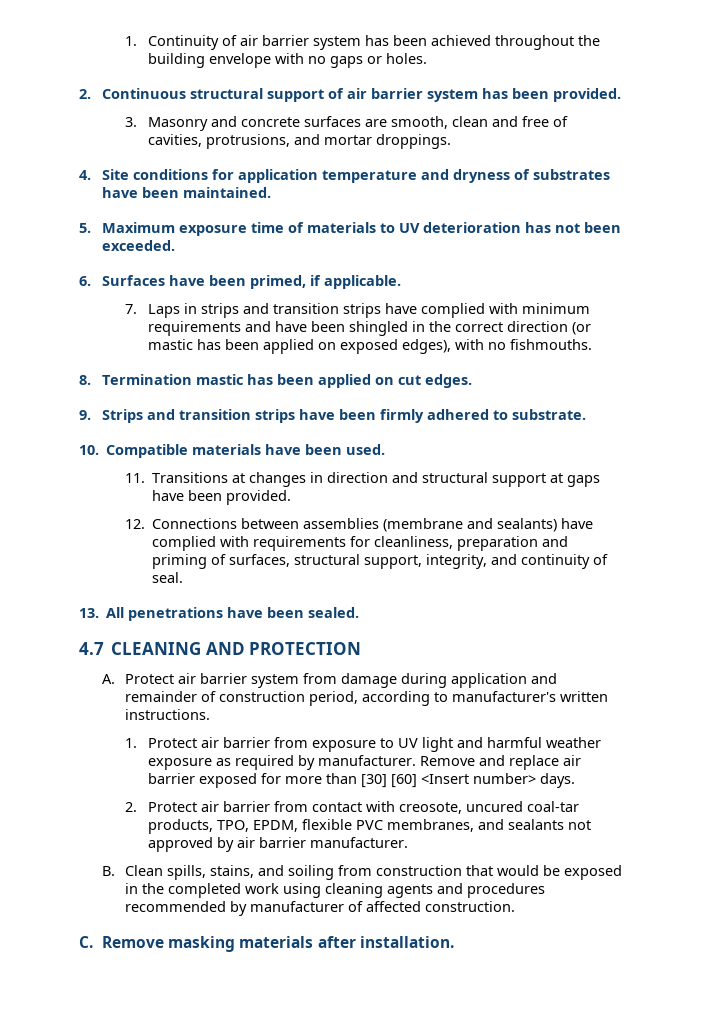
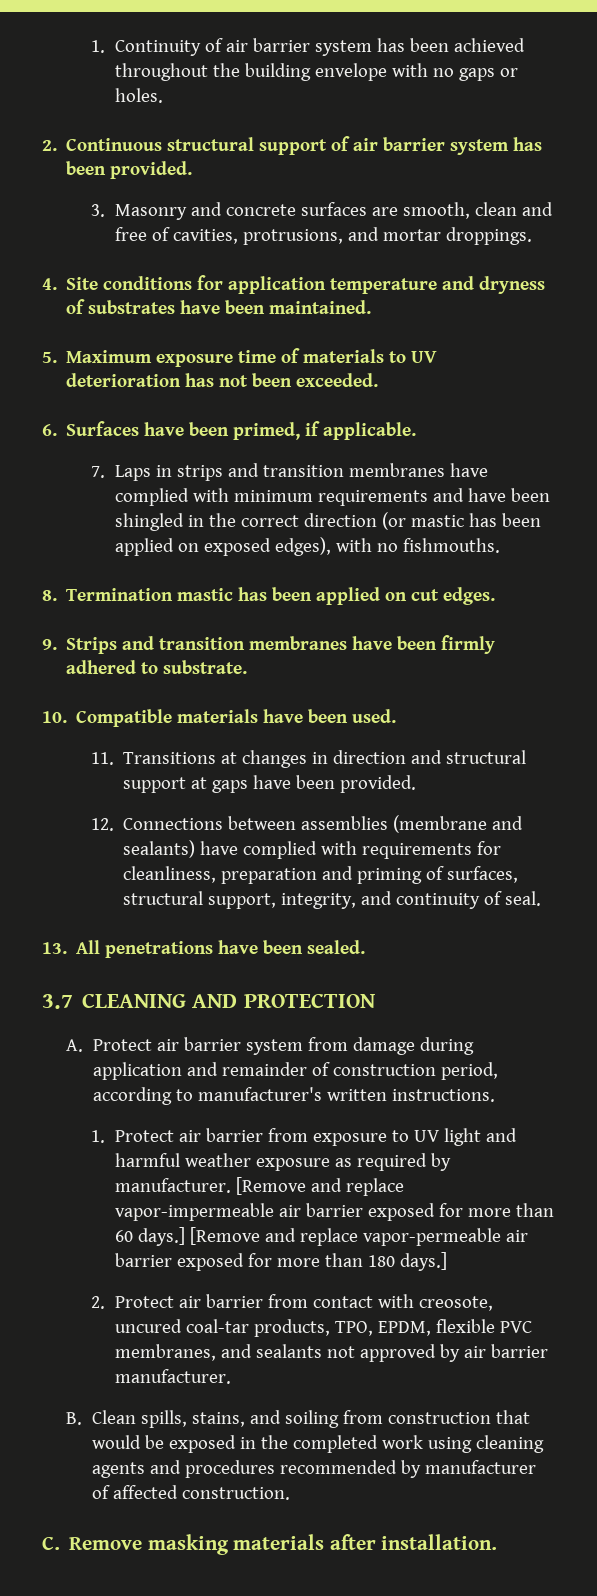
- 7. Laps in strips and transition strips have complied with minimum requirements and have been shingled in the correct direction (or mastic has been applied on exposed edges), with no fishmouths.
+ 7. Laps in strips and transition membranes have complied with minimum requirements and have been shingled in the correct direction (or mastic has been applied on exposed edges), with no fishmouths.
- 9. Strips and transition strips have been firmly adhered to substrate.
+ 9. Strips and transition membranes have been firmly adhered to substrate.
- 4.7 CLEANING AND PROTECTION
+ 3.7 CLEANING AND PROTECTION
- Remove and replace air barrier exposed for more than [30] [60] <Insert number> days.
+ [Remove and replace vapor-impermeable air barrier exposed for more than 60 days.] [Remove and replace vapor-permeable air barrier exposed for more than 180 days.]

